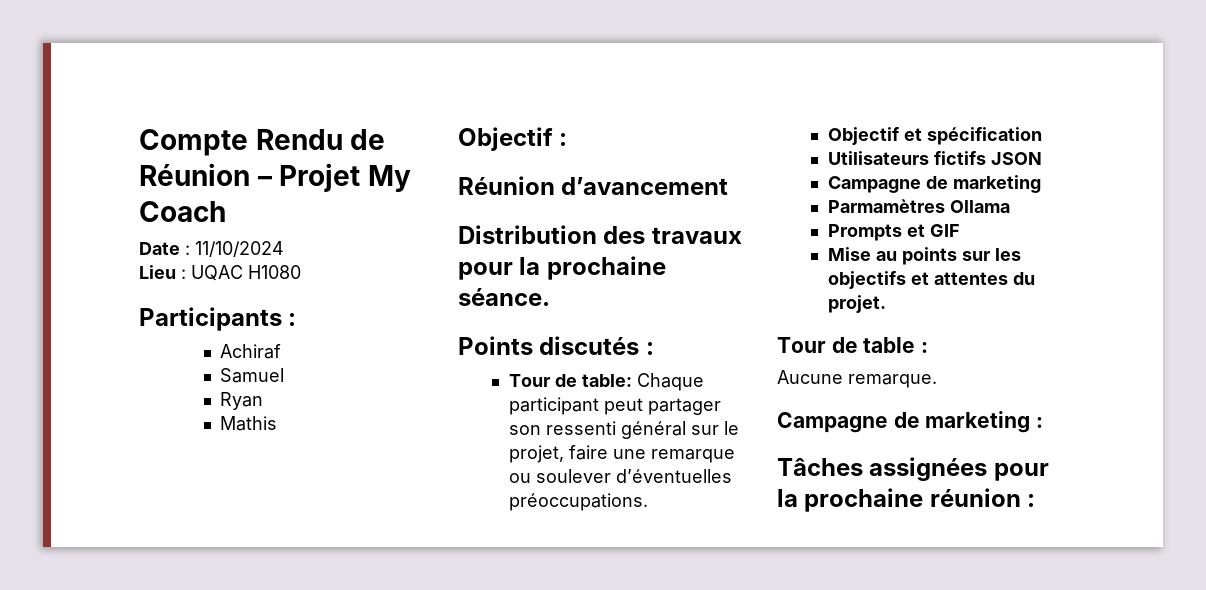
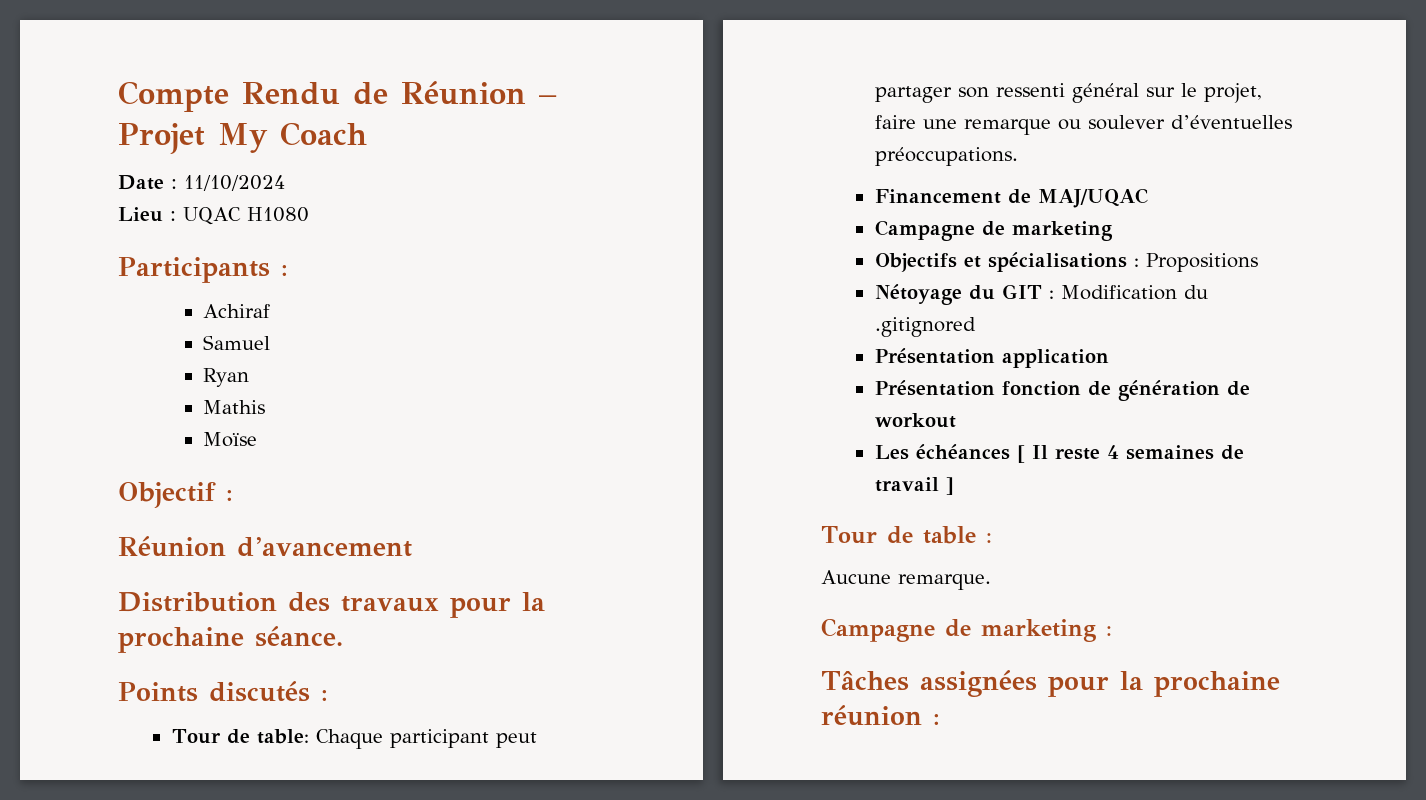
+ Moïse
- Objectif et spécification
- Utilisateurs fictifs JSON
+ Financement de MAJ/UQAC
  Campagne de marketing
- Parmamètres Ollama
- Prompts et GIF
- Mise au points sur les objectifs et attentes du projet.
+ Objectifs et spécialisations : Propositions
+ Nétoyage du GIT : Modification du .gitignored
+ Présentation application
+ Présentation fonction de génération de workout
+ Les échéances [ Il reste 4 semaines de travail ]

